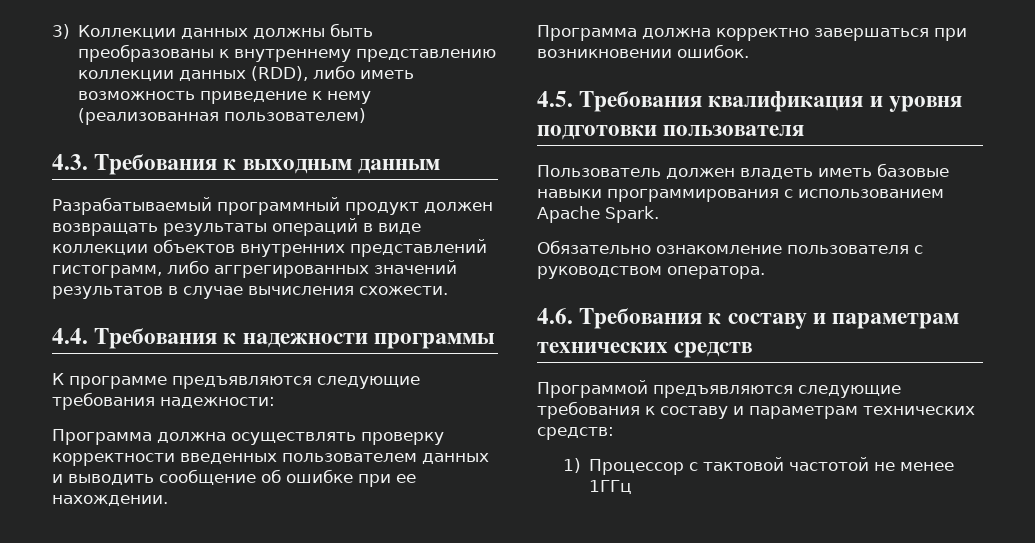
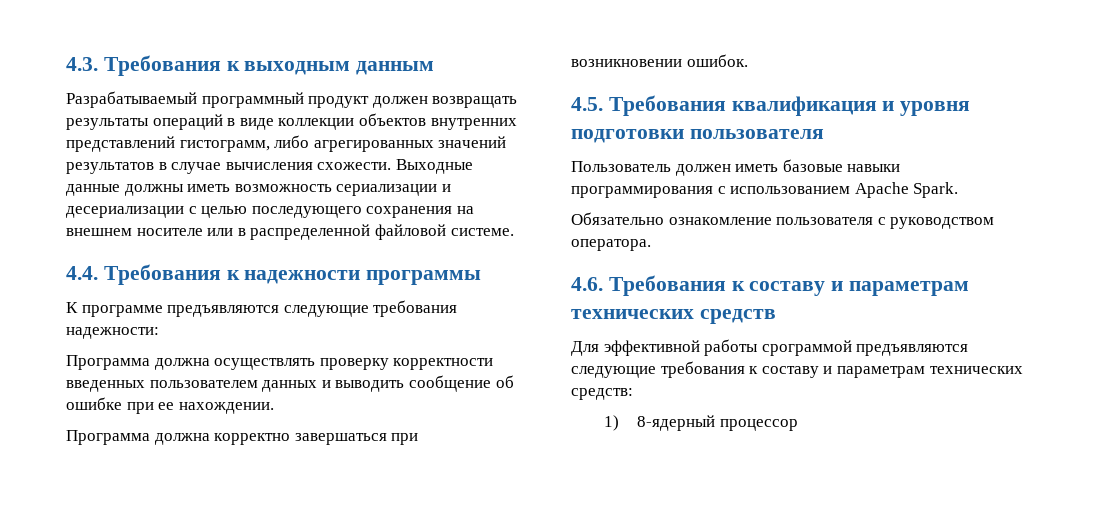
- 3) Коллекции данных должны быть преобразованы к внутреннему представлению коллекции данных (RDD), либо иметь возможность приведение к нему (реализованная пользователем)
- Разрабатываемый программный продукт должен возвращать результаты операций в виде коллекции объектов внутренних представлений гистограмм, либо аггрегированных значений результатов в случае вычисления схожести.
+ Разрабатываемый программный продукт должен возвращать результаты операций в виде коллекции объектов внутренних представлений гистограмм, либо агрегированных значений результатов в случае вычисления схожести. Выходные данные должны иметь возможность сериализации и десериализации с целью последующего сохранения на внешнем носителе или в распределенной файловой системе.
- Пользователь должен владеть иметь базовые навыки программирования с использованием Apache Spark.
+ Пользователь должен иметь базовые навыки программирования с использованием Apache Spark.
- Программой предъявляются следующие требования к составу и параметрам технических средств:
+ Для эффективной работы срограммой предъявляются следующие требования к составу и параметрам технических средств:
- 1) Процессор с тактовой частотой не менее 1ГГц
+ 1) 8-ядерный процессор

